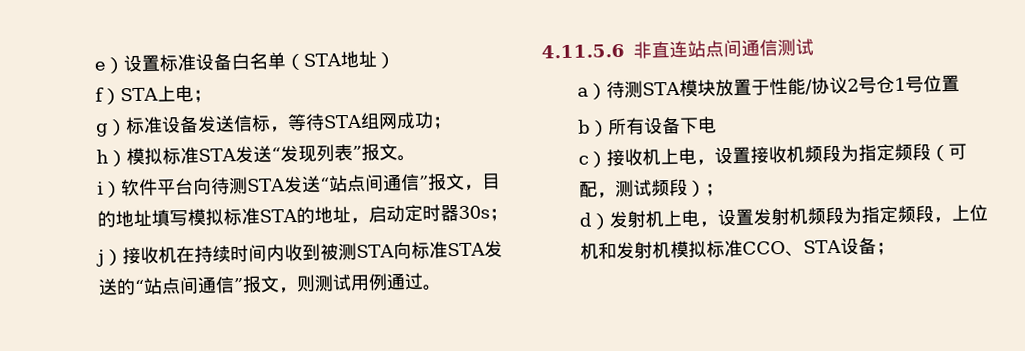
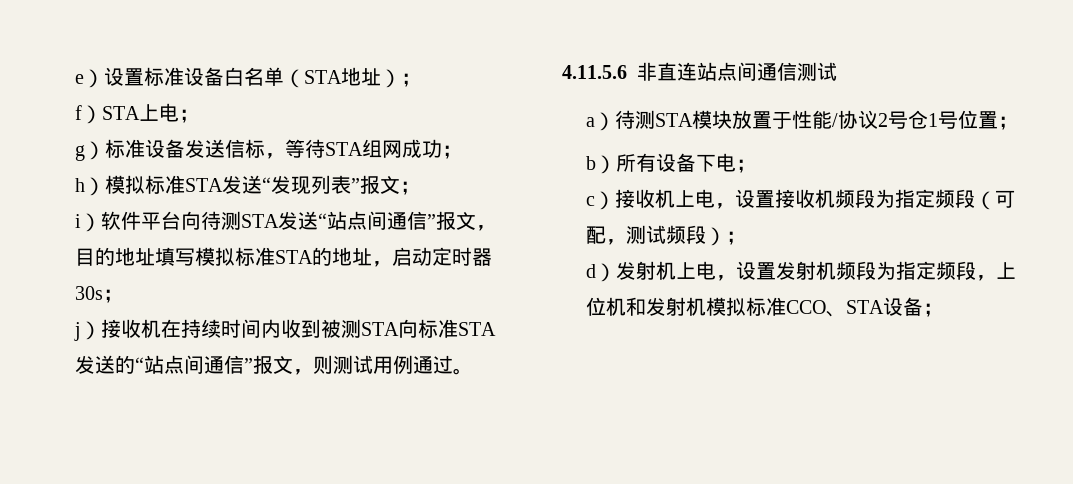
- e）设置标准设备白名单（STA地址）
+ e）设置标准设备白名单（STA地址）；
- h）模拟标准STA发送“发现列表”报文。
+ h）模拟标准STA发送“发现列表”报文；
- a）待测STA模块放置于性能/协议2号仓1号位置
+ a）待测STA模块放置于性能/协议2号仓1号位置；
- b）所有设备下电
+ b）所有设备下电；

